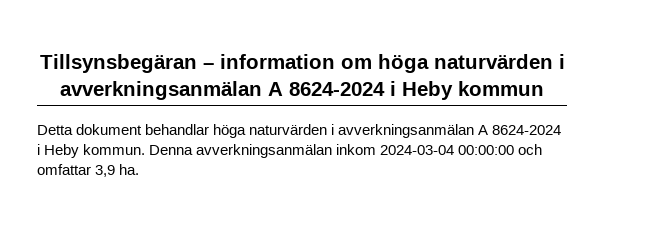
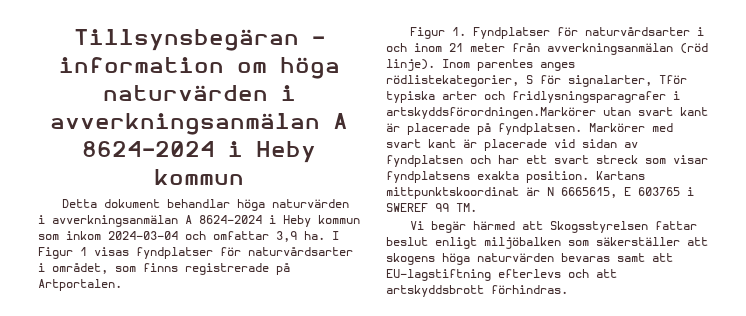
- Detta dokument behandlar höga naturvärden i avverkningsanmälan A 8624-2024 i Heby kommun. Denna avverkningsanmälan inkom 2024-03-04 00:00:00 och omfattar 3,9 ha.
+ Detta dokument behandlar höga naturvärden i avverkningsanmälan A 8624-2024 i Heby kommun som inkom 2024-03-04 och omfattar 3,9 ha.
+ I Figur 1 visas fyndplatser för naturvårdsarter i området, som finns registrerade på Artportalen.
+ Figur 1. Fyndplatser för naturvårdsarter i och inom 21 meter från avverkningsanmälan (röd linje). Inom parentes anges rödlistekategorier, S för signalarter, Tför typiska arter och fridlysningsparagrafer i artskyddsförordningen.Markörer utan svart kant är placerade på fyndplatsen. Markörer med svart kant är placerade vid sidan av fyndplatsen och har ett svart streck som visar fyndplatsens exakta position. Kartans mittpunktskoordinat är N 6665615, E 603765 i SWEREF 99 TM.
+ Vi begär härmed att Skogsstyrelsen fattar beslut enligt miljöbalken som säkerställer att skogens höga naturvärden bevaras samt att EU-lagstiftning efterlevs och att artskyddsbrott förhindras.

